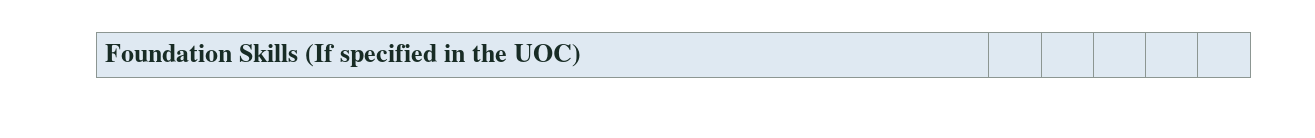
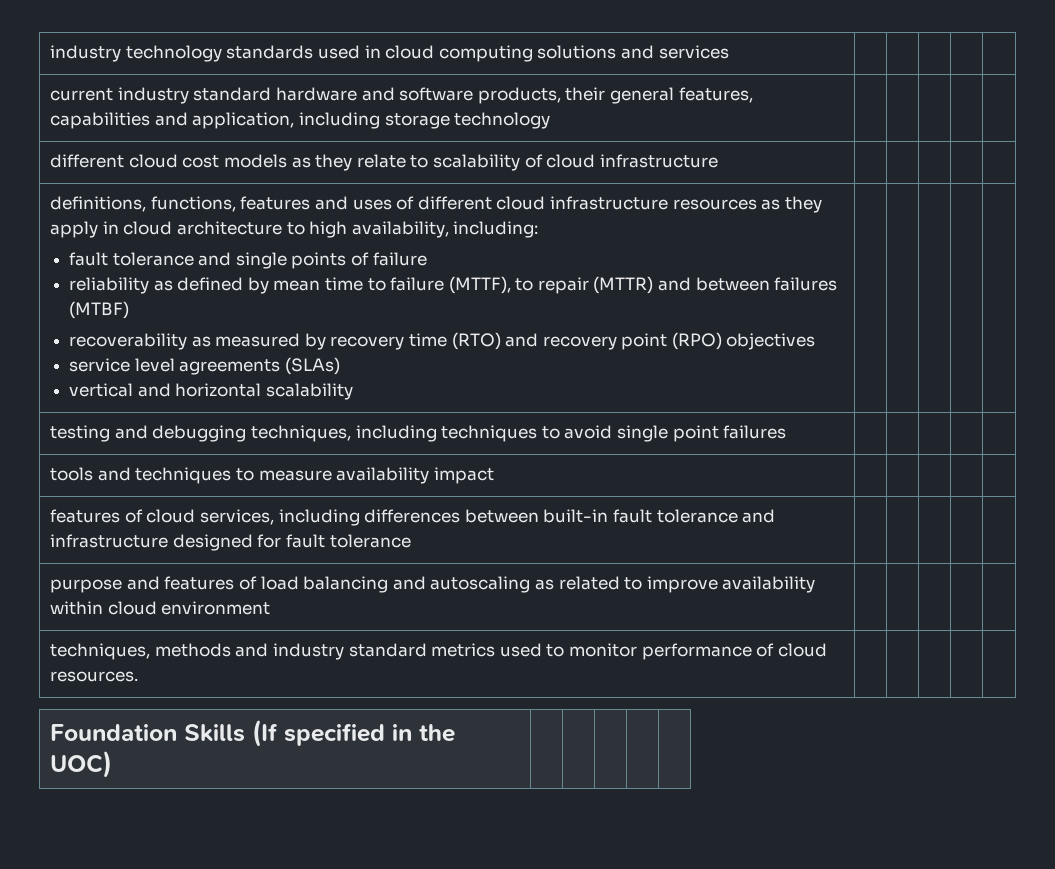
+ industry technology standards used in cloud computing solutions and services | | | | |
+ current industry standard hardware and software products, their general features, capabilities and application, including storage technology | | | | |
+ different cloud cost models as they relate to scalability of cloud infrastructure | | | | |
+ definitions, functions, features and uses of different cloud infrastructure resources as they apply in cloud architecture to high availability, including:
+ fault tolerance and single points of failure
+ reliability as defined by mean time to failure (MTTF), to repair (MTTR) and between failures (MTBF)
+ recoverability as measured by recovery time (RTO) and recovery point (RPO) objectives
+ service level agreements (SLAs)
+ vertical and horizontal scalability | | | | |
+ testing and debugging techniques, including techniques to avoid single point failures | | | | |
+ tools and techniques to measure availability impact | | | | |
+ features of cloud services, including differences between built-in fault tolerance and infrastructure designed for fault tolerance | | | | |
+ purpose and features of load balancing and autoscaling as related to improve availability within cloud environment | | | | |
+ techniques, methods and industry standard metrics used to monitor performance of cloud resources. | | | | |

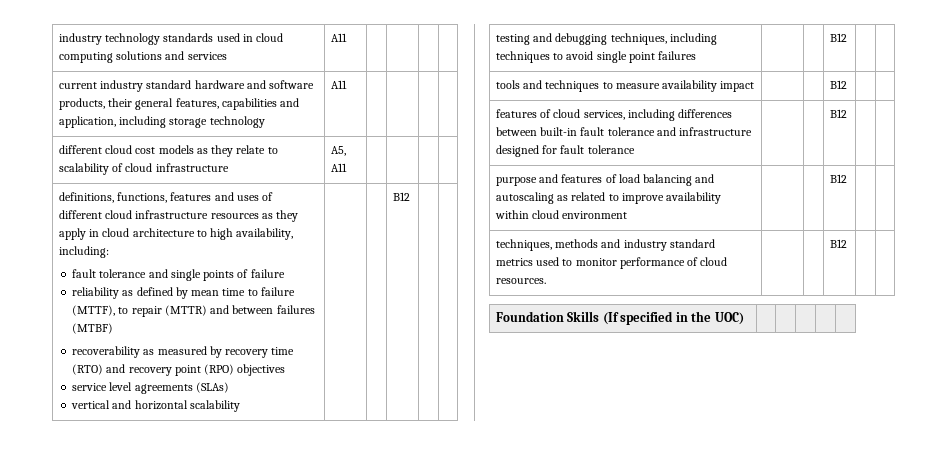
- industry technology standards used in cloud computing solutions and services | | | | |
+ industry technology standards used in cloud computing solutions and services | A11 | | | |
- current industry standard hardware and software products, their general features, capabilities and application, including storage technology | | | | |
+ current industry standard hardware and software products, their general features, capabilities and application, including storage technology | A11 | | | |
- different cloud cost models as they relate to scalability of cloud infrastructure | | | | |
+ different cloud cost models as they relate to scalability of cloud infrastructure | A5, A11 | | | |
- vertical and horizontal scalability
+ vertical and horizontal scalability | | | B12
- testing and debugging techniques, including techniques to avoid single point failures | | | | |
+ testing and debugging techniques, including techniques to avoid single point failures | | | B12 | |
- tools and techniques to measure availability impact | | | | |
+ tools and techniques to measure availability impact | | | B12 | |
- features of cloud services, including differences between built-in fault tolerance and infrastructure designed for fault tolerance | | | | |
+ features of cloud services, including differences between built-in fault tolerance and infrastructure designed for fault tolerance | | | B12 | |
- purpose and features of load balancing and autoscaling as related to improve availability within cloud environment | | | | |
+ purpose and features of load balancing and autoscaling as related to improve availability within cloud environment | | | B12 | |
- techniques, methods and industry standard metrics used to monitor performance of cloud resources. | | | | |
+ techniques, methods and industry standard metrics used to monitor performance of cloud resources. | | | B12 | |

